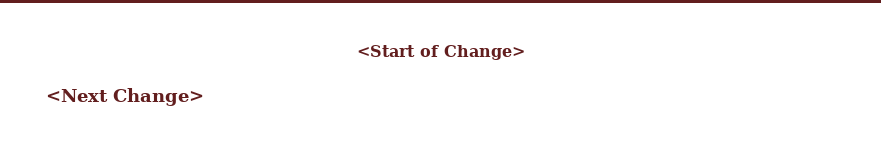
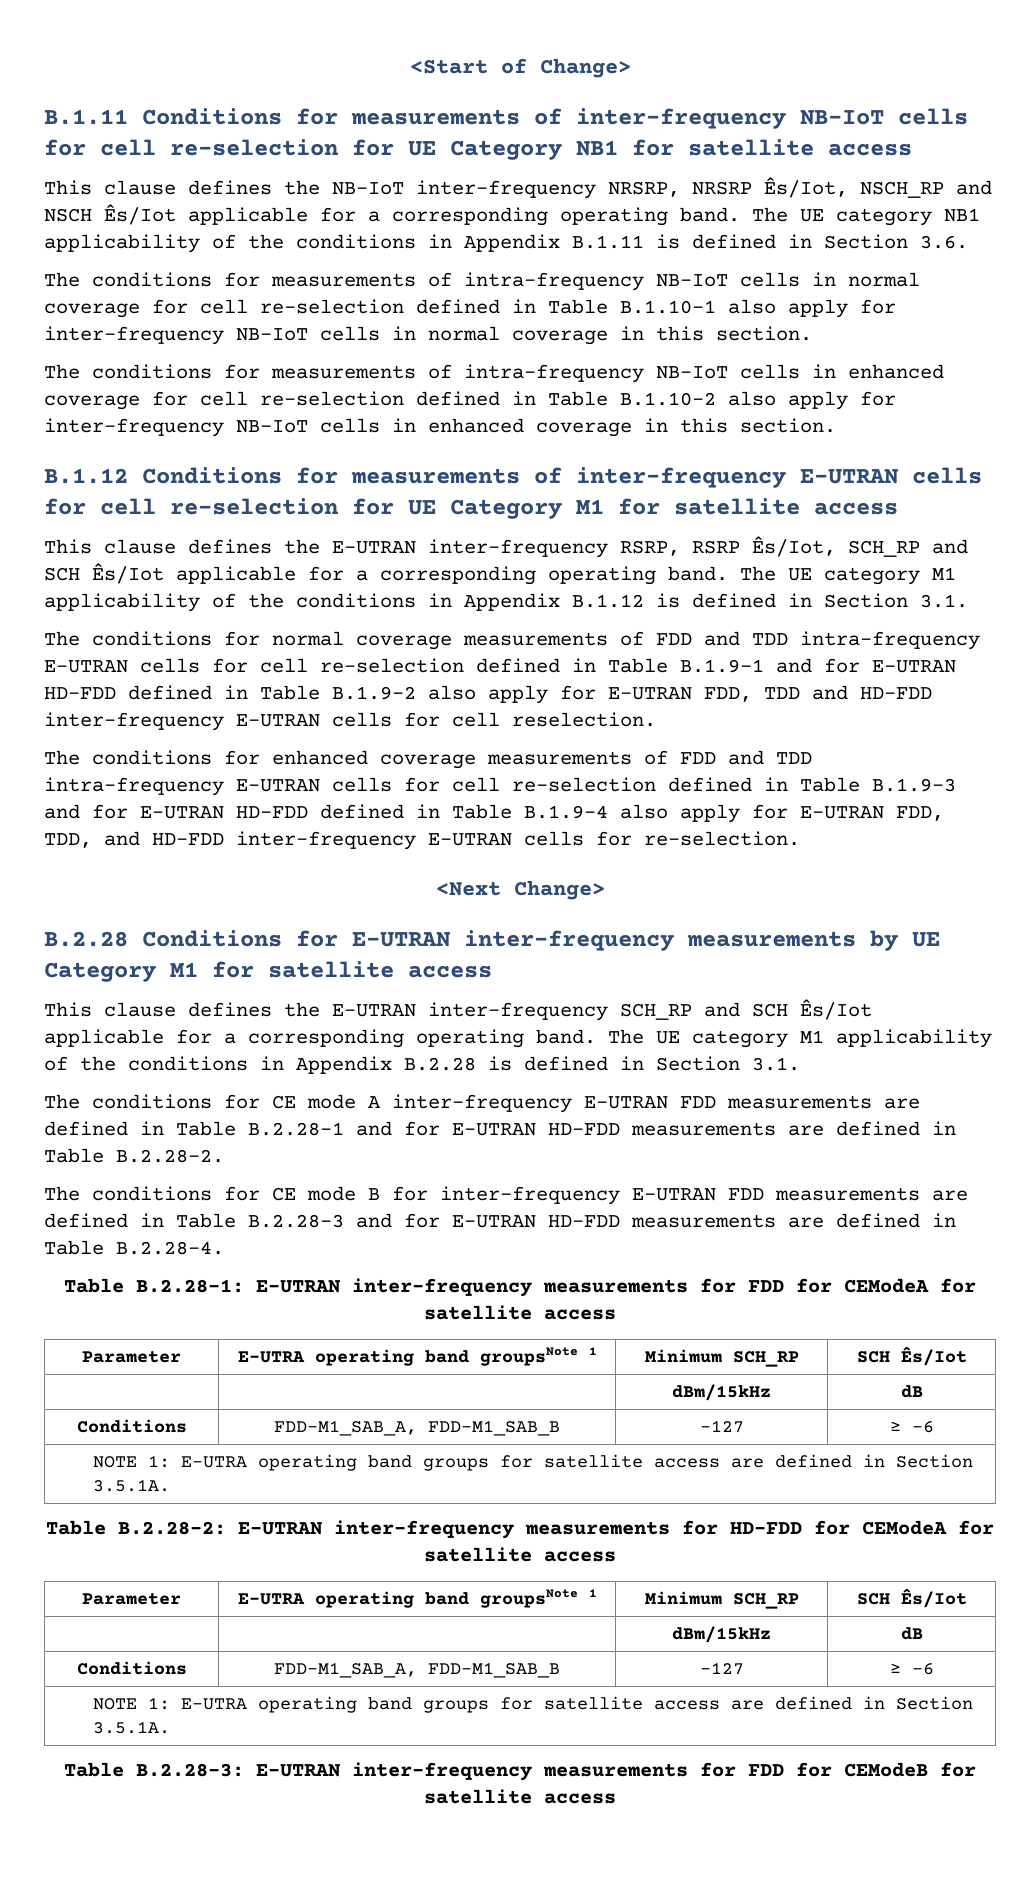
+ B.1.11 Conditions for measurements of inter-frequency NB-IoT cells for cell re-selection for UE Category NB1 for satellite access
+ This clause defines the NB-IoT inter-frequency NRSRP, NRSRP Ês/Iot, NSCH_RP and NSCH Ês/Iot applicable for a corresponding operating band. The UE category NB1 applicability of the conditions in Appendix B.1.11 is defined in Section 3.6.
+ The conditions for measurements of intra-frequency NB-IoT cells in normal coverage for cell re-selection defined in Table B.1.10-1 also apply for inter-frequency NB-IoT cells in normal coverage in this section.
+ The conditions for measurements of intra-frequency NB-IoT cells in enhanced coverage for cell re-selection defined in Table B.1.10-2 also apply for inter-frequency NB-IoT cells in enhanced coverage in this section.
+ B.1.12 Conditions for measurements of inter-frequency E-UTRAN cells for cell re-selection for UE Category M1 for satellite access
+ This clause defines the E-UTRAN inter-frequency RSRP, RSRP Ês/Iot, SCH_RP and SCH Ês/Iot applicable for a corresponding operating band. The UE category M1 applicability of the conditions in Appendix B.1.12 is defined in Section 3.1.
+ The conditions for normal coverage measurements of FDD and TDD intra-frequency E-UTRAN cells for cell re-selection defined in Table B.1.9-1 and for E-UTRAN HD-FDD defined in Table B.1.9-2 also apply for E-UTRAN FDD, TDD and HD-FDD inter-frequency E-UTRAN cells for cell reselection.
+ The conditions for enhanced coverage measurements of FDD and TDD intra-frequency E-UTRAN cells for cell re-selection defined in Table B.1.9-3 and for E-UTRAN HD-FDD defined in Table B.1.9-4 also apply for E-UTRAN FDD, TDD, and HD-FDD inter-frequency E-UTRAN cells for re-selection.
  <Next Change>
+ B.2.28 Conditions for E-UTRAN inter-frequency measurements by UE Category M1 for satellite access
+ This clause defines the E-UTRAN inter-frequency SCH_RP and SCH Ês/Iot applicable for a corresponding operating band. The UE category M1 applicability of the conditions in Appendix B.2.28 is defined in Section 3.1.
+ The conditions for CE mode A inter-frequency E-UTRAN FDD measurements are defined in Table B.2.28-1 and for E-UTRAN HD-FDD measurements are defined in Table B.2.28-2.
+ The conditions for CE mode B for inter-frequency E-UTRAN FDD measurements are defined in Table B.2.28-3 and for E-UTRAN HD-FDD measurements are defined in Table B.2.28-4.
+ Table B.2.28-1: E-UTRAN inter-frequency measurements for FDD for CEModeA for satellite access
+ Parameter | E-UTRA operating band groupsNote 1 | Minimum SCH_RP | SCH Ês/Iot
+ | | dBm/15kHz | dB
+ Conditions | FDD-M1_SAB_A, FDD-M1_SAB_B | -127 | ≥ -6
+ NOTE 1: E-UTRA operating band groups for satellite access are defined in Section 3.5.1A.
+ Table B.2.28-2: E-UTRAN inter-frequency measurements for HD-FDD for CEModeA for satellite access
+ Parameter | E-UTRA operating band groupsNote 1 | Minimum SCH_RP | SCH Ês/Iot
+ | | dBm/15kHz | dB
+ Conditions | FDD-M1_SAB_A, FDD-M1_SAB_B | -127 | ≥ -6
+ NOTE 1: E-UTRA operating band groups for satellite access are defined in Section 3.5.1A.
+ Table B.2.28-3: E-UTRAN inter-frequency measurements for FDD for CEModeB for satellite access

